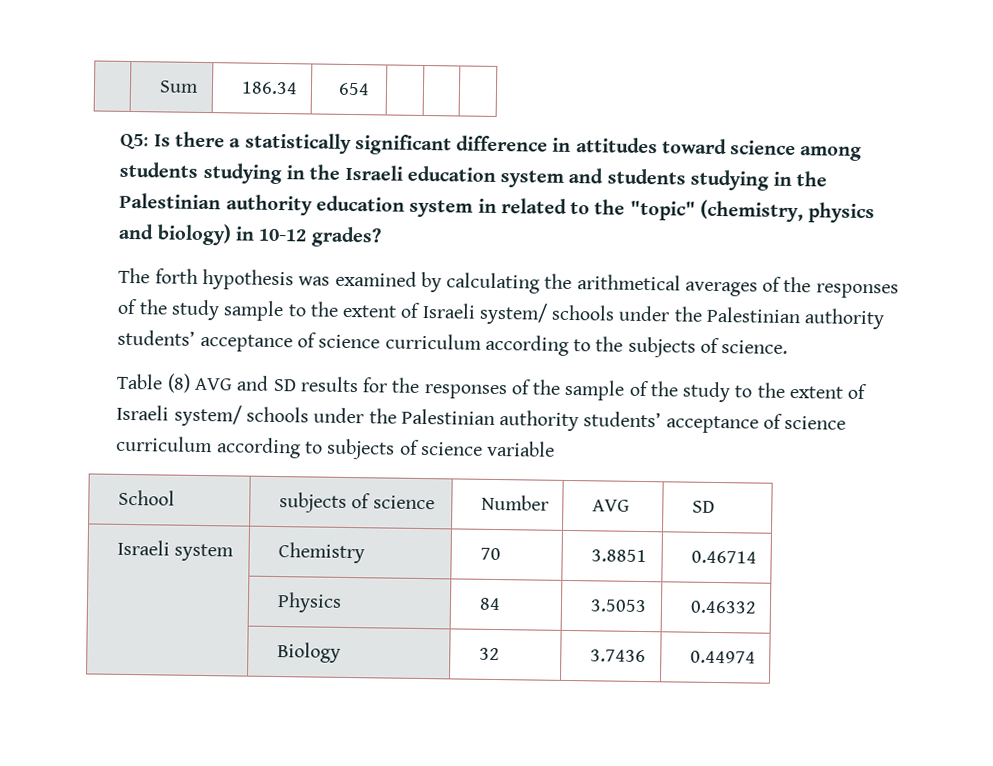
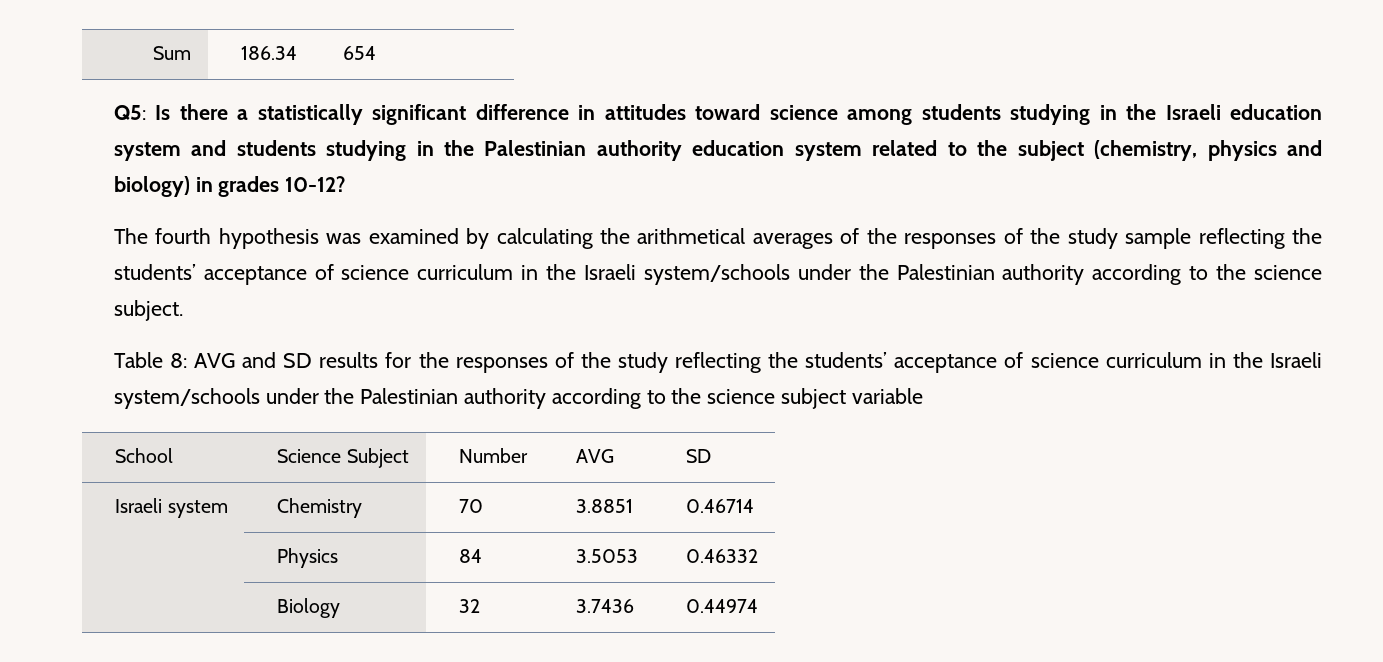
- Q5: Is there a statistically significant difference in attitudes toward science among students studying in the Israeli education system and students studying in the Palestinian authority education system in related to the "topic" (chemistry, physics and biology) in 10-12 grades?
+ Q5: Is there a statistically significant difference in attitudes toward science among students studying in the Israeli education system and students studying in the Palestinian authority education system related to the subject (chemistry, physics and biology) in grades 10-12?
- The forth hypothesis was examined by calculating the arithmetical averages of the responses of the study sample to the extent of Israeli system/ schools under the Palestinian authority students’ acceptance of science curriculum according to the subjects of science.
+ The fourth hypothesis was examined by calculating the arithmetical averages of the responses of the study sample reflecting the students’ acceptance of science curriculum in the Israeli system/schools under the Palestinian authority according to the science subject.
- Table (8) AVG and SD results for the responses of the sample of the study to the extent of Israeli system/ schools under the Palestinian authority students’ acceptance of science curriculum according to subjects of science variable
+ Table 8: AVG and SD results for the responses of the study reflecting the students’ acceptance of science curriculum in the Israeli system/schools under the Palestinian authority according to the science subject variable
- School | subjects of science | Number | AVG | SD
+ School | Science Subject | Number | AVG | SD

